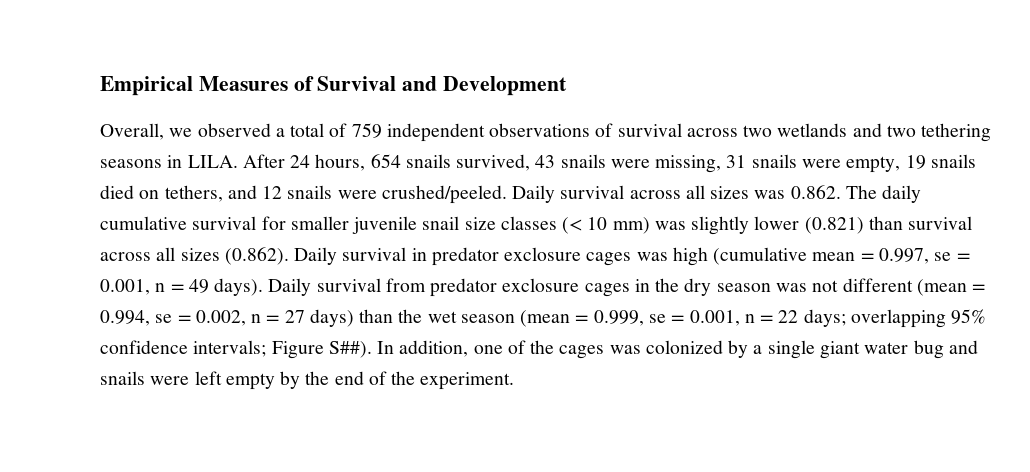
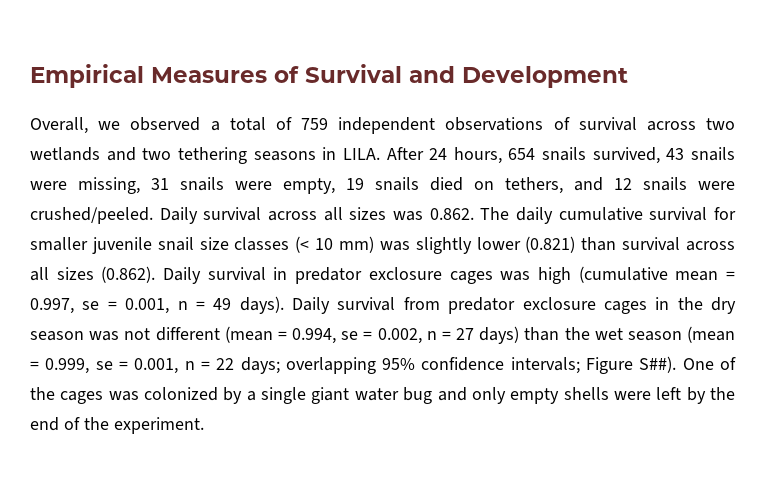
- In addition, one of the cages was colonized by a single giant water bug and snails were left empty by the end of the experiment.
+ One of the cages was colonized by a single giant water bug and only empty shells were left by the end of the experiment.

